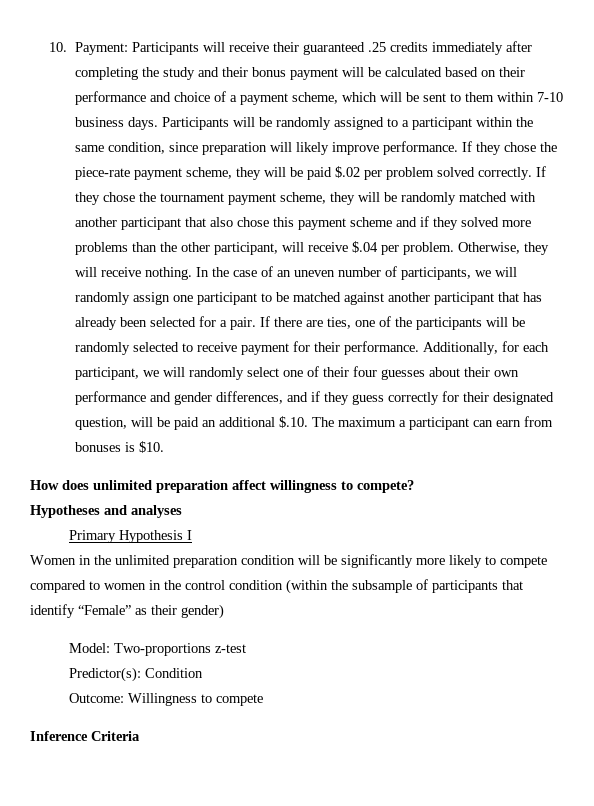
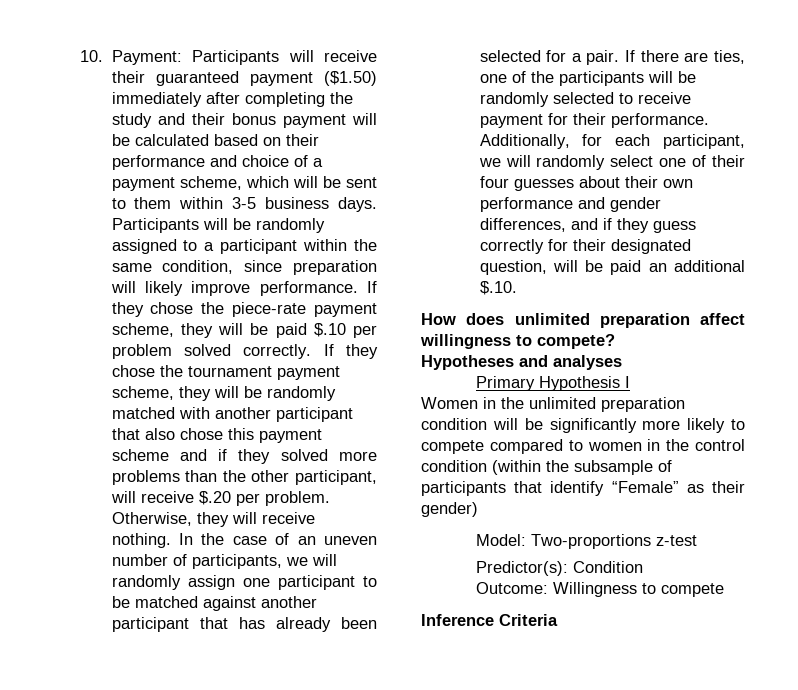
- 10. Payment: Participants will receive their guaranteed .25 credits immediately after completing the study and their bonus payment will be calculated based on their performance and choice of a payment scheme, which will be sent to them within 7-10 business days.
+ 10. Payment: Participants will receive their guaranteed payment ($1.50) immediately after completing the study and their bonus payment will be calculated based on their performance and choice of a payment scheme, which will be sent to them within 3-5 business days.
- If they chose the piece-rate payment scheme, they will be paid $.02 per problem solved correctly.
+ If they chose the piece-rate payment scheme, they will be paid $.10 per problem solved correctly.
- If they chose the tournament payment scheme, they will be randomly matched with another participant that also chose this payment scheme and if they solved more problems than the other participant, will receive $.04 per problem.
+ If they chose the tournament payment scheme, they will be randomly matched with another participant that also chose this payment scheme and if they solved more problems than the other participant, will receive $.20 per problem.
- Additionally, for each participant, we will randomly select one of their four guesses about their own performance and gender differences, and if they guess correctly for their designated question, will be paid an additional $.10. The maximum a participant can earn from bonuses is $10.
+ Additionally, for each participant, we will randomly select one of their four guesses about their own performance and gender differences, and if they guess correctly for their designated question, will be paid an additional $.10.

